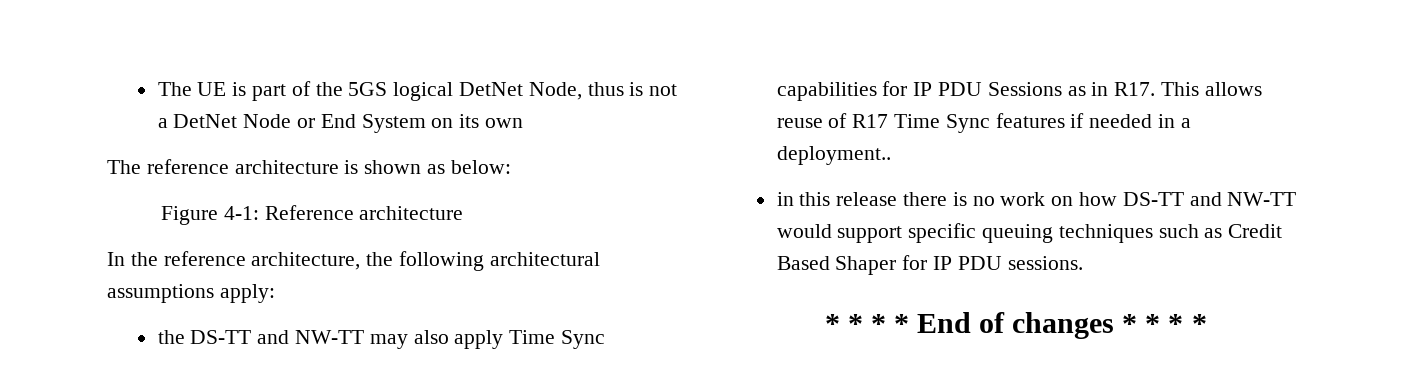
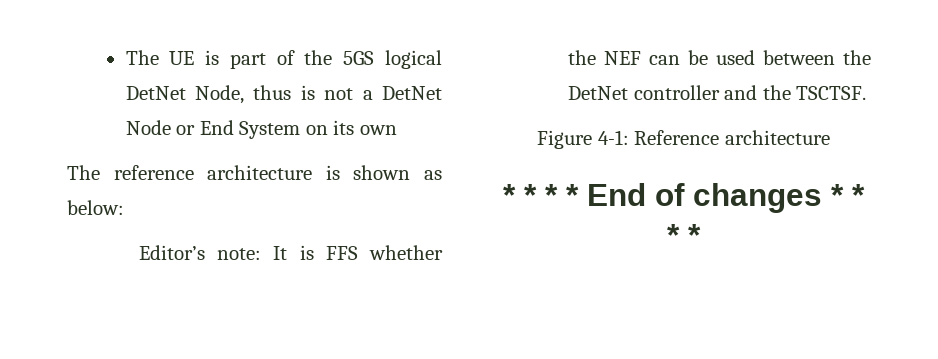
+ Editor’s note: It is FFS whether the NEF can be used between the DetNet controller and the TSCTSF.
  Figure 4-1: Reference architecture
- In the reference architecture, the following architectural assumptions apply:
- the DS-TT and NW-TT may also apply Time Sync capabilities for IP PDU Sessions as in R17. This allows reuse of R17 Time Sync features if needed in a deployment..
- in this release there is no work on how DS-TT and NW-TT would support specific queuing techniques such as Credit Based Shaper for IP PDU sessions.

